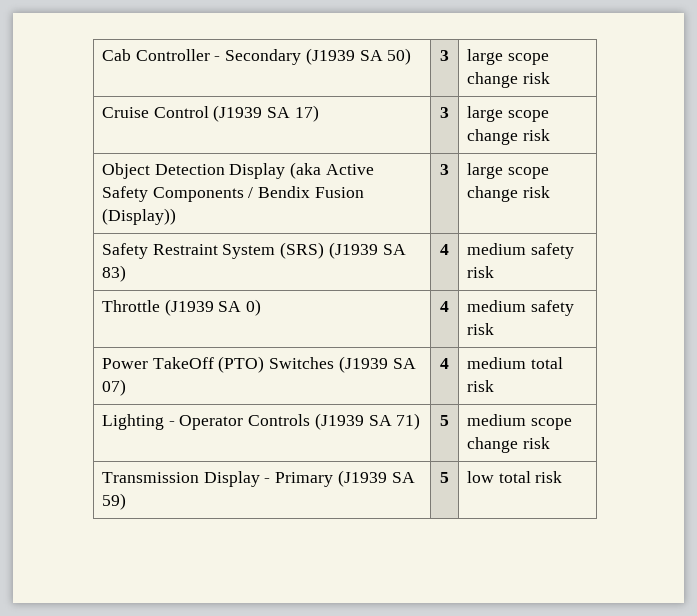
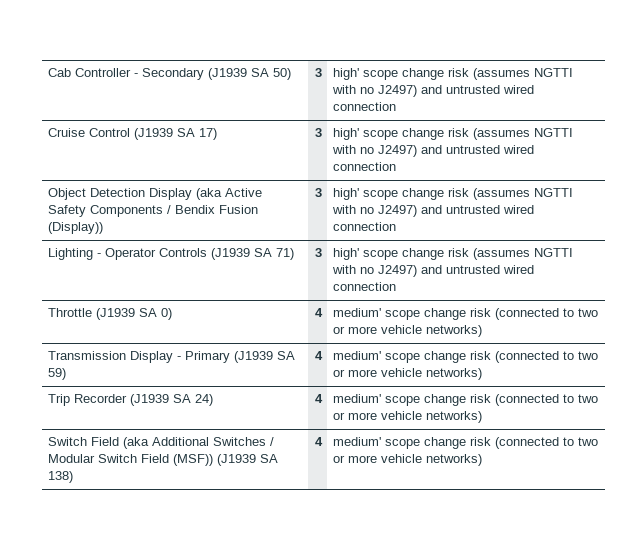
- Cab Controller - Secondary (J1939 SA 50) | 3 | large scope change risk
+ Cab Controller - Secondary (J1939 SA 50) | 3 | high' scope change risk (assumes NGTTI with no J2497) and untrusted wired connection
- Cruise Control (J1939 SA 17) | 3 | large scope change risk
+ Cruise Control (J1939 SA 17) | 3 | high' scope change risk (assumes NGTTI with no J2497) and untrusted wired connection
- Object Detection Display (aka Active Safety Components / Bendix Fusion (Display)) | 3 | large scope change risk
- Safety Restraint System (SRS) (J1939 SA 83) | 4 | medium safety risk
- Throttle (J1939 SA 0) | 4 | medium safety risk
- Power TakeOff (PTO) Switches (J1939 SA 07) | 4 | medium total risk
+ Object Detection Display (aka Active Safety Components / Bendix Fusion (Display)) | 3 | high' scope change risk (assumes NGTTI with no J2497) and untrusted wired connection
- Lighting - Operator Controls (J1939 SA 71) | 5 | medium scope change risk
+ Lighting - Operator Controls (J1939 SA 71) | 3 | high' scope change risk (assumes NGTTI with no J2497) and untrusted wired connection
+ Throttle (J1939 SA 0) | 4 | medium' scope change risk (connected to two or more vehicle networks)
- Transmission Display - Primary (J1939 SA 59) | 5 | low total risk
+ Transmission Display - Primary (J1939 SA 59) | 4 | medium' scope change risk (connected to two or more vehicle networks)
+ Trip Recorder (J1939 SA 24) | 4 | medium' scope change risk (connected to two or more vehicle networks)
+ Switch Field (aka Additional Switches / Modular Switch Field (MSF)) (J1939 SA 138) | 4 | medium' scope change risk (connected to two or more vehicle networks)

